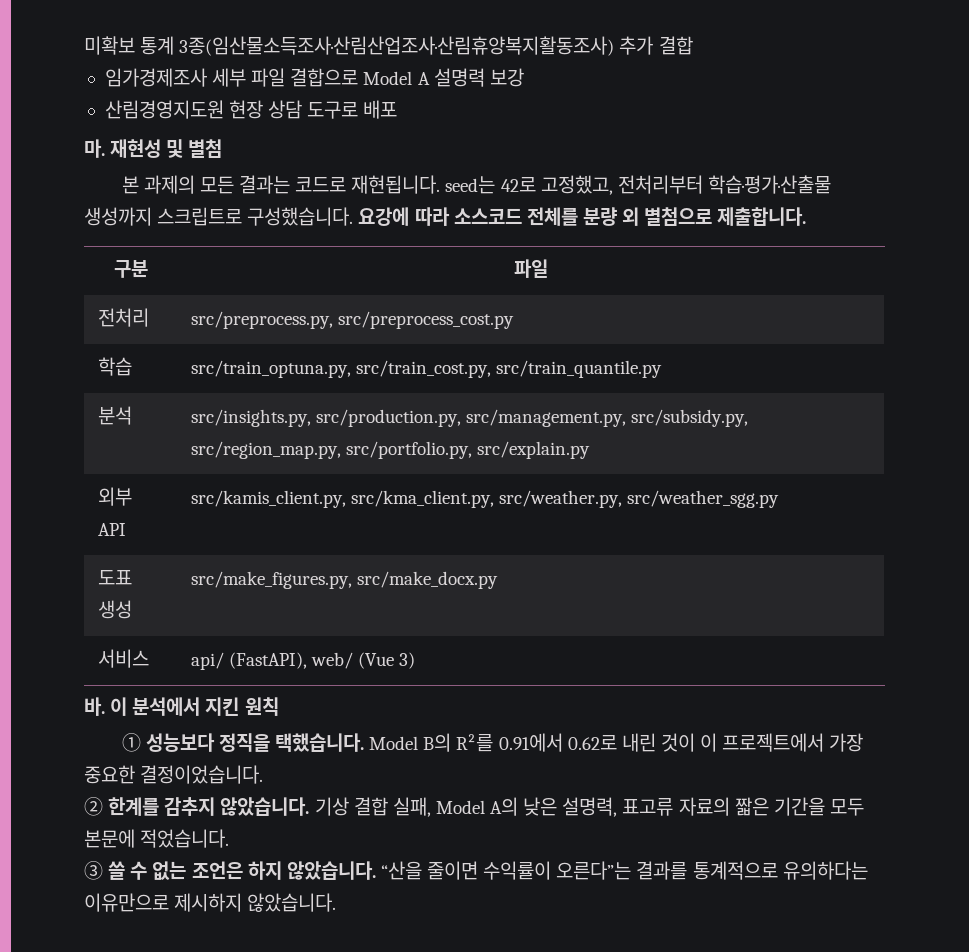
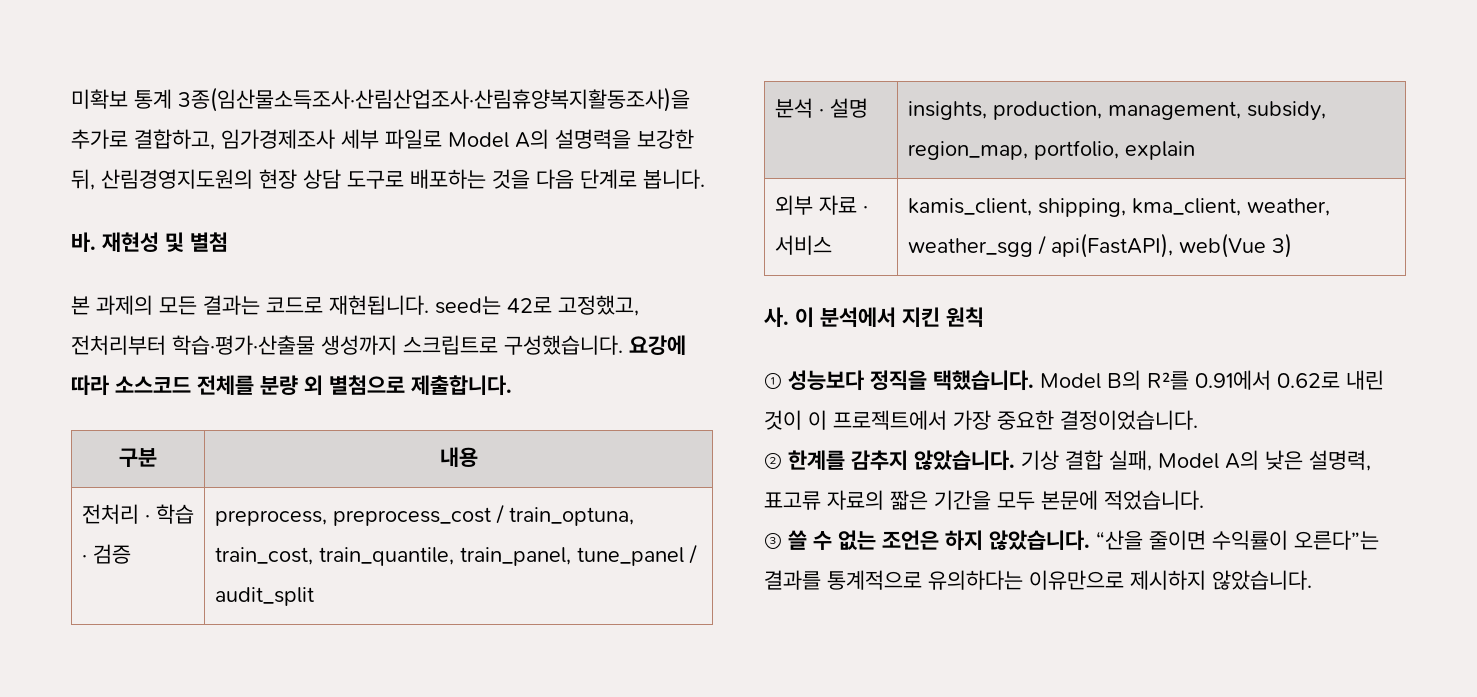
- 미확보 통계 3종(임산물소득조사·산림산업조사·산림휴양복지활동조사) 추가 결합
- 임가경제조사 세부 파일 결합으로 Model A 설명력 보강
- 산림경영지도원 현장 상담 도구로 배포
- 마.
+ 미확보 통계 3종(임산물소득조사·산림산업조사·산림휴양복지활동조사)을 추가로 결합하고, 임가경제조사 세부 파일로 Model A의 설명력을 보강한 뒤, 산림경영지도원의 현장 상담 도구로 배포하는 것을 다음 단계로 봅니다.
+ 바.
- 구분 | 파일
+ 구분 | 내용
- 전처리 | src/preprocess.py, src/preprocess_cost.py
- 학습 | src/train_optuna.py, src/train_cost.py, src/train_quantile.py
- 분석 | src/insights.py, src/production.py, src/management.py, src/subsidy.py, src/region_map.py, src/portfolio.py, src/explain.py
- 외부 API | src/kamis_client.py, src/kma_client.py, src/weather.py, src/weather_sgg.py
- 도표 생성 | src/make_figures.py, src/make_docx.py
- 서비스 | api/ (FastAPI), web/ (Vue 3)
+ 전처리 · 학습 · 검증 | preprocess, preprocess_cost / train_optuna, train_cost, train_quantile, train_panel, tune_panel / audit_split
+ 분석 · 설명 | insights, production, management, subsidy, region_map, portfolio, explain
+ 외부 자료 · 서비스 | kamis_client, shipping, kma_client, weather, weather_sgg / api(FastAPI), web(Vue 3)
- 바.
+ 사.

